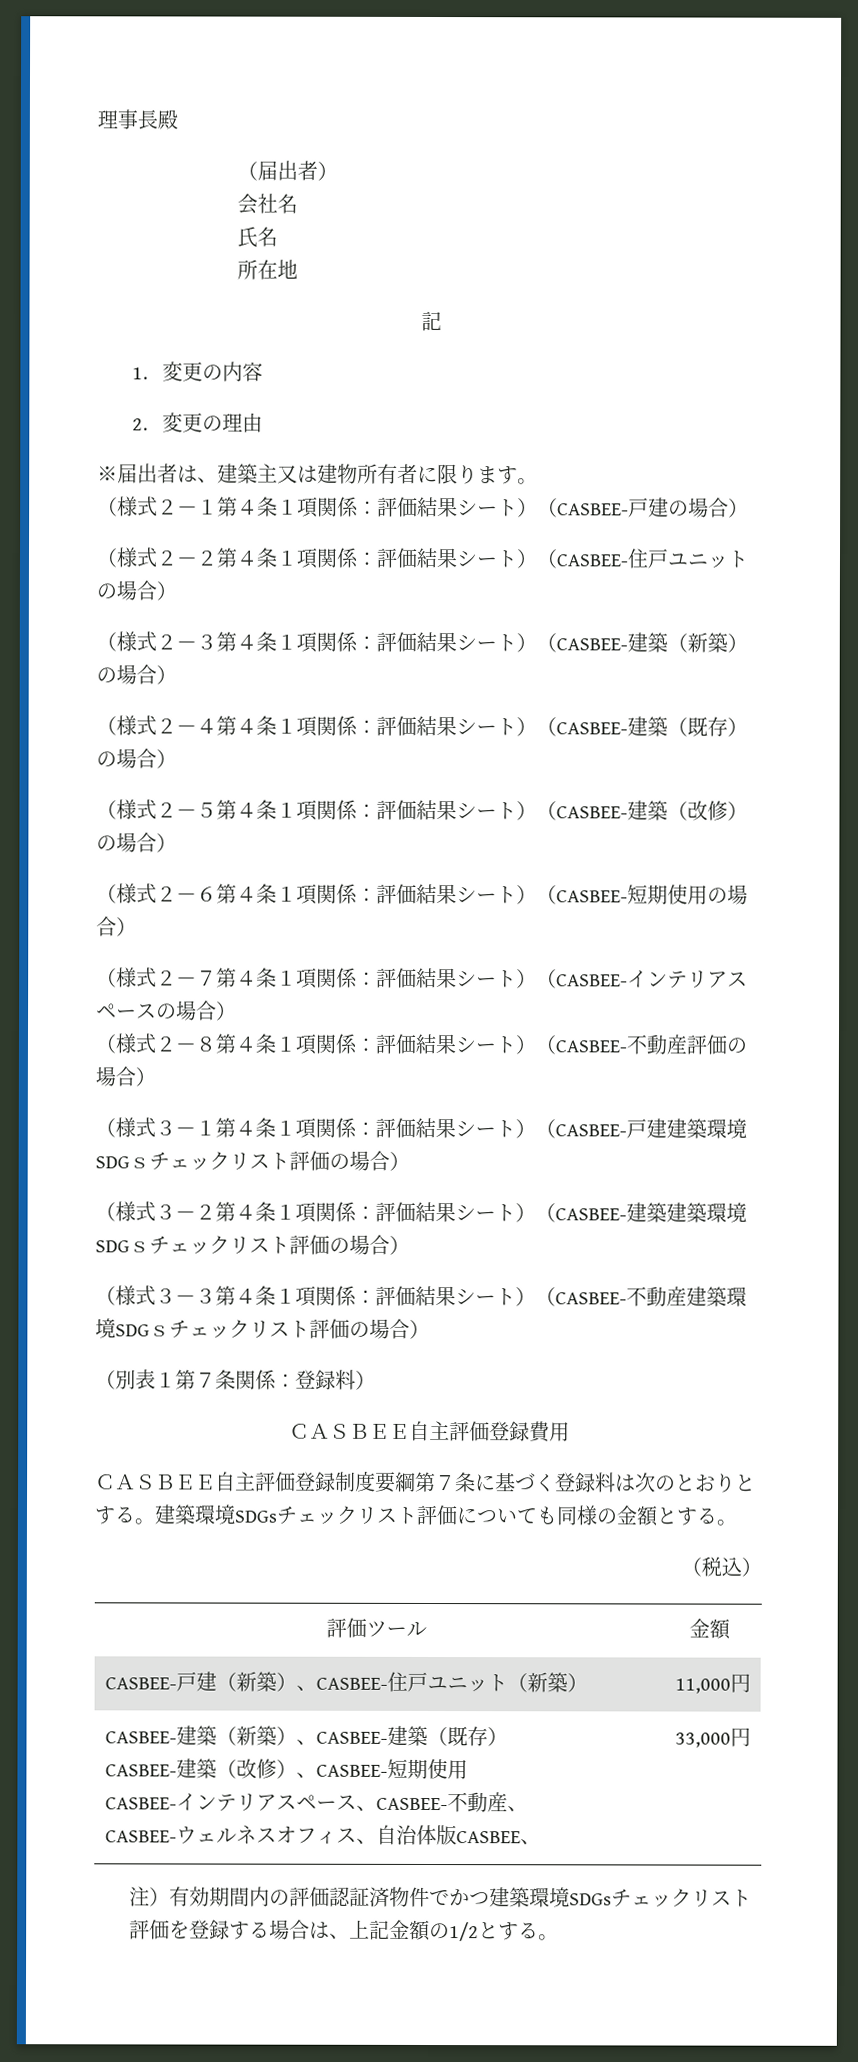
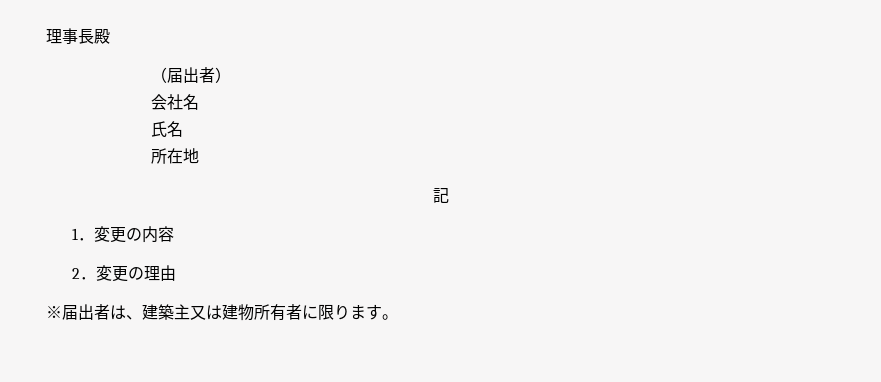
- （様式２－１第４条１項関係：評価結果シート）（CASBEE-戸建の場合）
- （様式２－２第４条１項関係：評価結果シート）（CASBEE-住戸ユニットの場合）
- （様式２－３第４条１項関係：評価結果シート）（CASBEE-建築（新築）の場合）
- （様式２－４第４条１項関係：評価結果シート）（CASBEE-建築（既存）の場合）
- （様式２－５第４条１項関係：評価結果シート）（CASBEE-建築（改修）の場合）
- （様式２－６第４条１項関係：評価結果シート）（CASBEE-短期使用の場合）
- （様式２－７第４条１項関係：評価結果シート）（CASBEE-インテリアスペースの場合）
- （様式２－８第４条１項関係：評価結果シート）（CASBEE-不動産評価の場合）
- （様式３－１第４条１項関係：評価結果シート）（CASBEE-戸建建築環境SDGｓチェックリスト評価の場合）
- （様式３－２第４条１項関係：評価結果シート）（CASBEE-建築建築環境SDGｓチェックリスト評価の場合）
- （様式３－３第４条１項関係：評価結果シート）（CASBEE-不動産建築環境SDGｓチェックリスト評価の場合）
- （別表１第７条関係：登録料）
- ＣＡＳＢＥＥ自主評価登録費用
- ＣＡＳＢＥＥ自主評価登録制度要綱第７条に基づく登録料は次のとおりとする。建築環境SDGsチェックリスト評価についても同様の金額とする。
- （税込）
- 評価ツール | 金額
- CASBEE-戸建（新築）、CASBEE-住戸ユニット（新築） | 11,000円
- CASBEE-建築（新築）、CASBEE-建築（既存）
- CASBEE-建築（改修）、CASBEE-短期使用
- CASBEE-インテリアスペース、CASBEE-不動産、
- CASBEE-ウェルネスオフィス、自治体版CASBEE、 | 33,000円
- 注）有効期間内の評価認証済物件でかつ建築環境SDGsチェックリスト評価を登録する場合は、上記金額の1/2とする。

